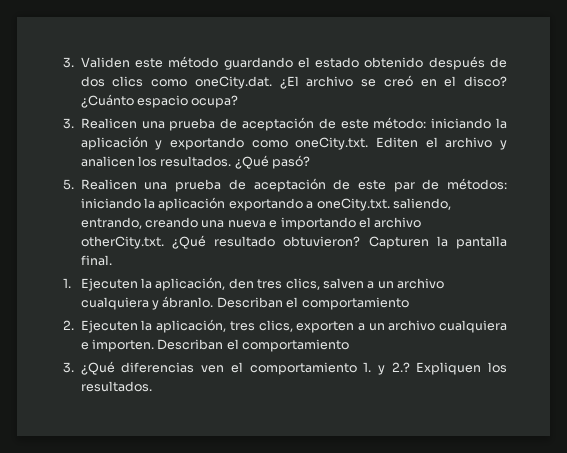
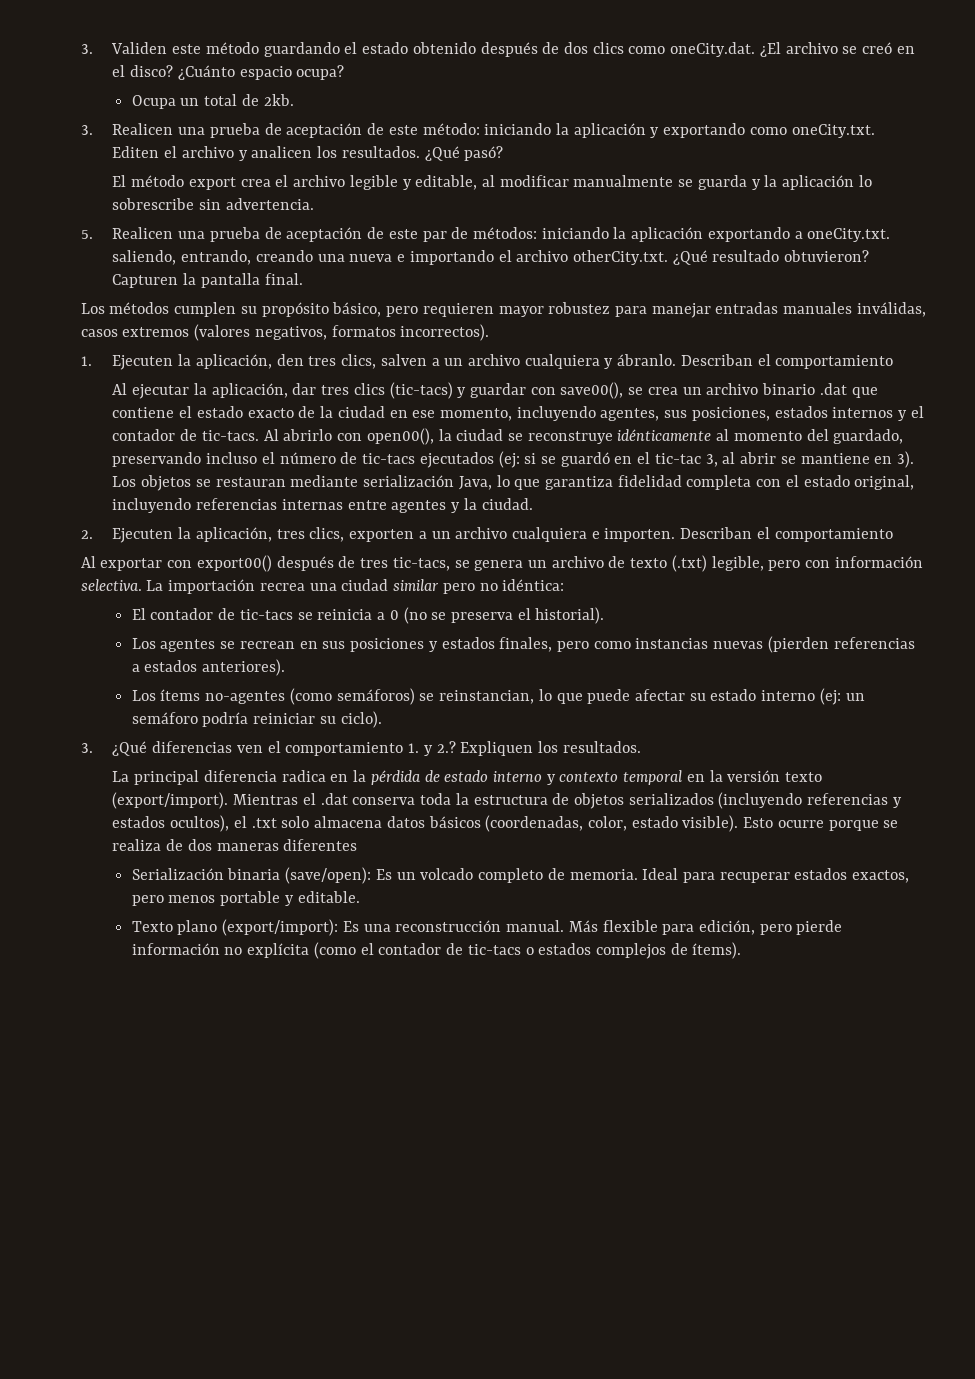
+ Ocupa un total de 2kb.
+ El método export crea el archivo legible y editable, al modificar manualmente se guarda y la aplicación lo sobrescribe sin advertencia.
+ Los métodos cumplen su propósito básico, pero requieren mayor robustez para manejar entradas manuales inválidas, casos extremos (valores negativos, formatos incorrectos).
+ Al ejecutar la aplicación, dar tres clics (tic-tacs) y guardar con save00(), se crea un archivo binario .dat que contiene el estado exacto de la ciudad en ese momento, incluyendo agentes, sus posiciones, estados internos y el contador de tic-tacs. Al abrirlo con open00(), la ciudad se reconstruye idénticamente al momento del guardado, preservando incluso el número de tic-tacs ejecutados (ej: si se guardó en el tic-tac 3, al abrir se mantiene en 3). Los objetos se restauran mediante serialización Java, lo que garantiza fidelidad completa con el estado original, incluyendo referencias internas entre agentes y la ciudad.
+ Al exportar con export00() después de tres tic-tacs, se genera un archivo de texto (.txt) legible, pero con información selectiva. La importación recrea una ciudad similar pero no idéntica:
+ El contador de tic-tacs se reinicia a 0 (no se preserva el historial).
+ Los agentes se recrean en sus posiciones y estados finales, pero como instancias nuevas (pierden referencias a estados anteriores).
+ Los ítems no-agentes (como semáforos) se reinstancian, lo que puede afectar su estado interno (ej: un semáforo podría reiniciar su ciclo).
+ La principal diferencia radica en la pérdida de estado interno y contexto temporal en la versión texto (export/import). Mientras el .dat conserva toda la estructura de objetos serializados (incluyendo referencias y estados ocultos), el .txt solo almacena datos básicos (coordenadas, color, estado visible). Esto ocurre porque se realiza de dos maneras diferentes
+ Serialización binaria (save/open): Es un volcado completo de memoria. Ideal para recuperar estados exactos, pero menos portable y editable.
+ Texto plano (export/import): Es una reconstrucción manual. Más flexible para edición, pero pierde información no explícita (como el contador de tic-tacs o estados complejos de ítems).

